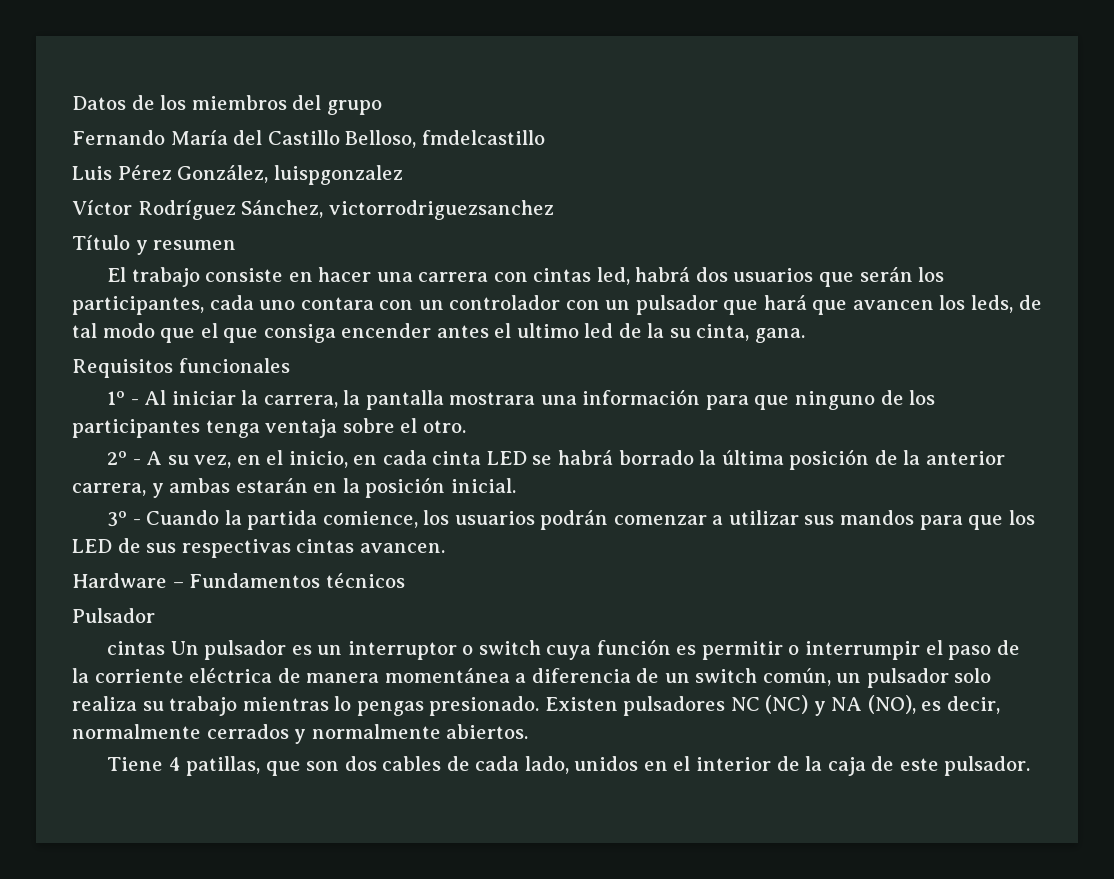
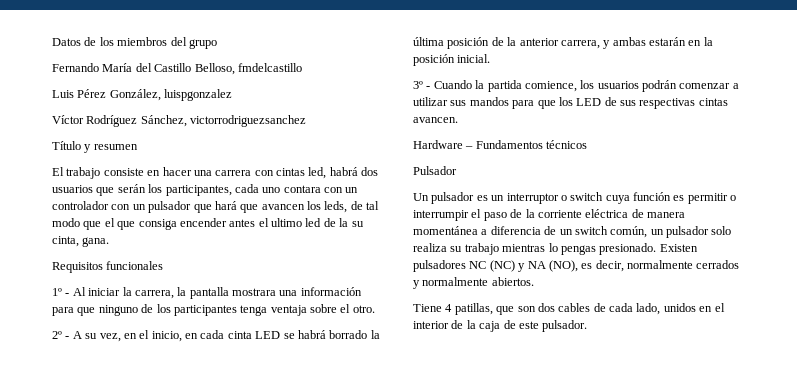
- cintas Un pulsador es un interruptor o switch cuya función es permitir o interrumpir el paso de la corriente eléctrica de manera momentánea a diferencia de un switch común, un pulsador solo realiza su trabajo mientras lo pengas presionado.
+ Un pulsador es un interruptor o switch cuya función es permitir o interrumpir el paso de la corriente eléctrica de manera momentánea a diferencia de un switch común, un pulsador solo realiza su trabajo mientras lo pengas presionado.

